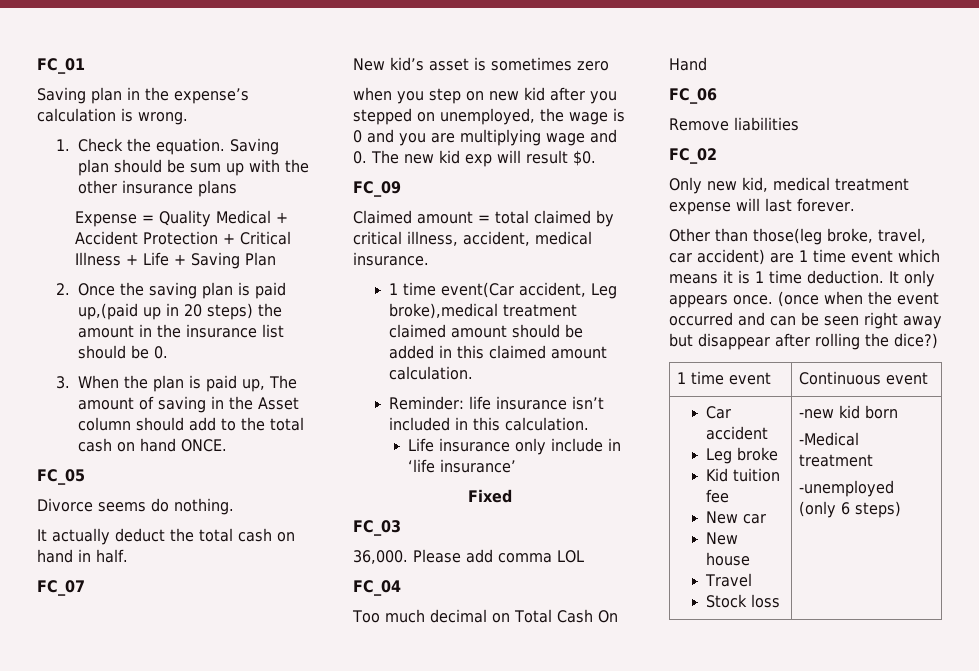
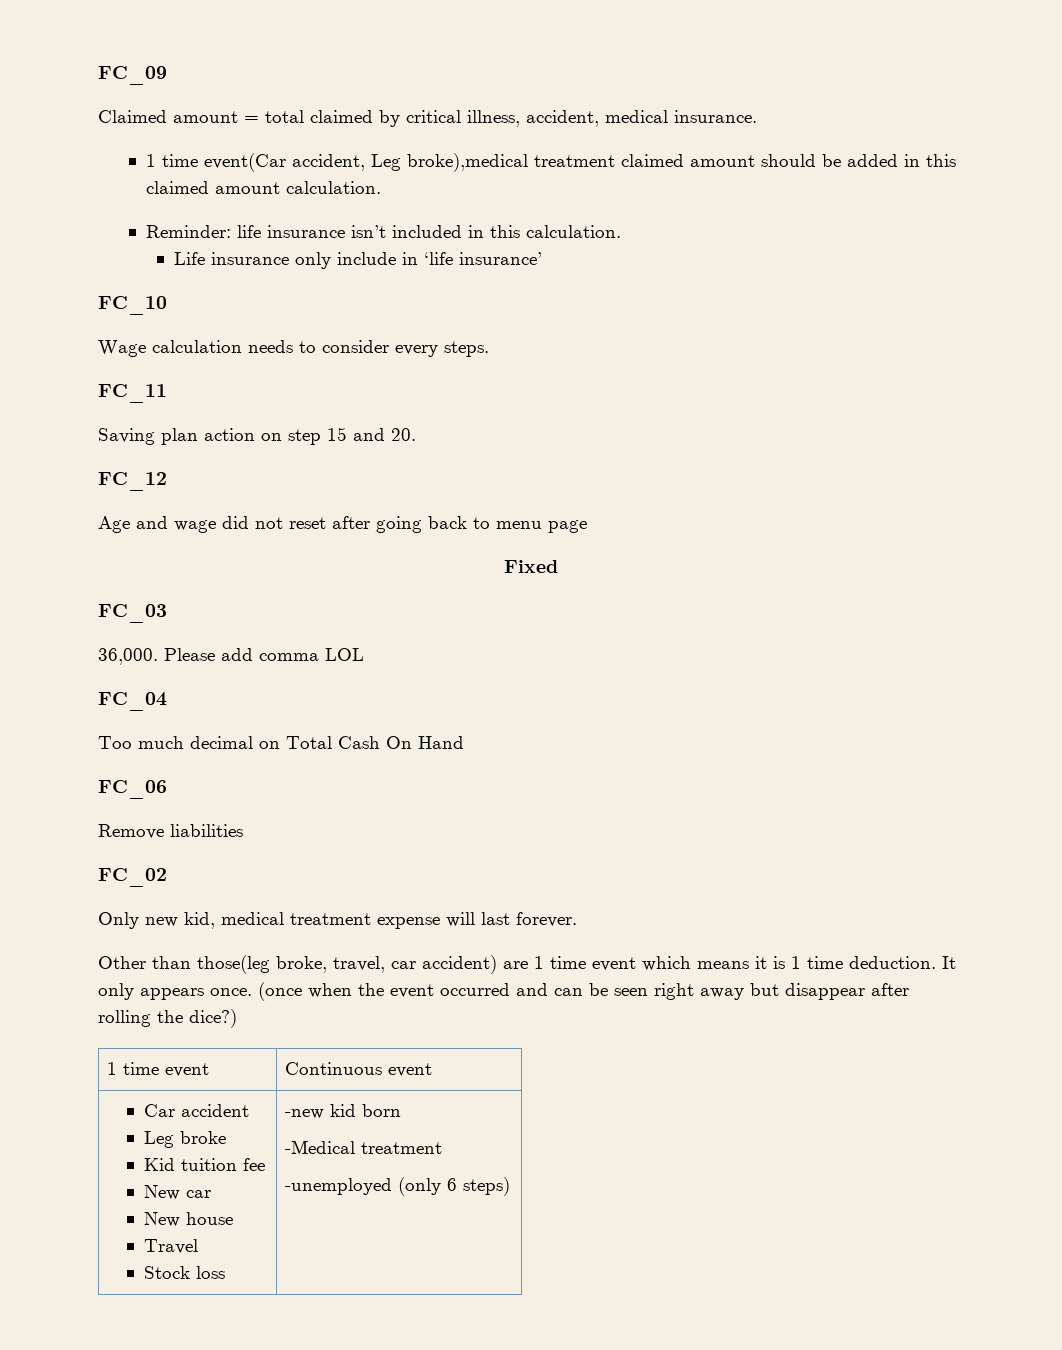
- FC_01
- Saving plan in the expense’s calculation is wrong.
- 1. Check the equation. Saving plan should be sum up with the other insurance plans
- Expense = Quality Medical + Accident Protection + Critical Illness + Life + Saving Plan
- 2. Once the saving plan is paid up,(paid up in 20 steps) the amount in the insurance list should be 0.
- 3. When the plan is paid up, The amount of saving in the Asset column should add to the total cash on hand ONCE.
- FC_05
- Divorce seems do nothing.
- It actually deduct the total cash on hand in half.
- FC_07
- New kid’s asset is sometimes zero
- when you step on new kid after you stepped on unemployed, the wage is 0 and you are multiplying wage and 0. The new kid exp will result $0.
+ FC_10
+ Wage calculation needs to consider every steps.
+ FC_11
+ Saving plan action on step 15 and 20.
+ FC_12
+ Age and wage did not reset after going back to menu page

